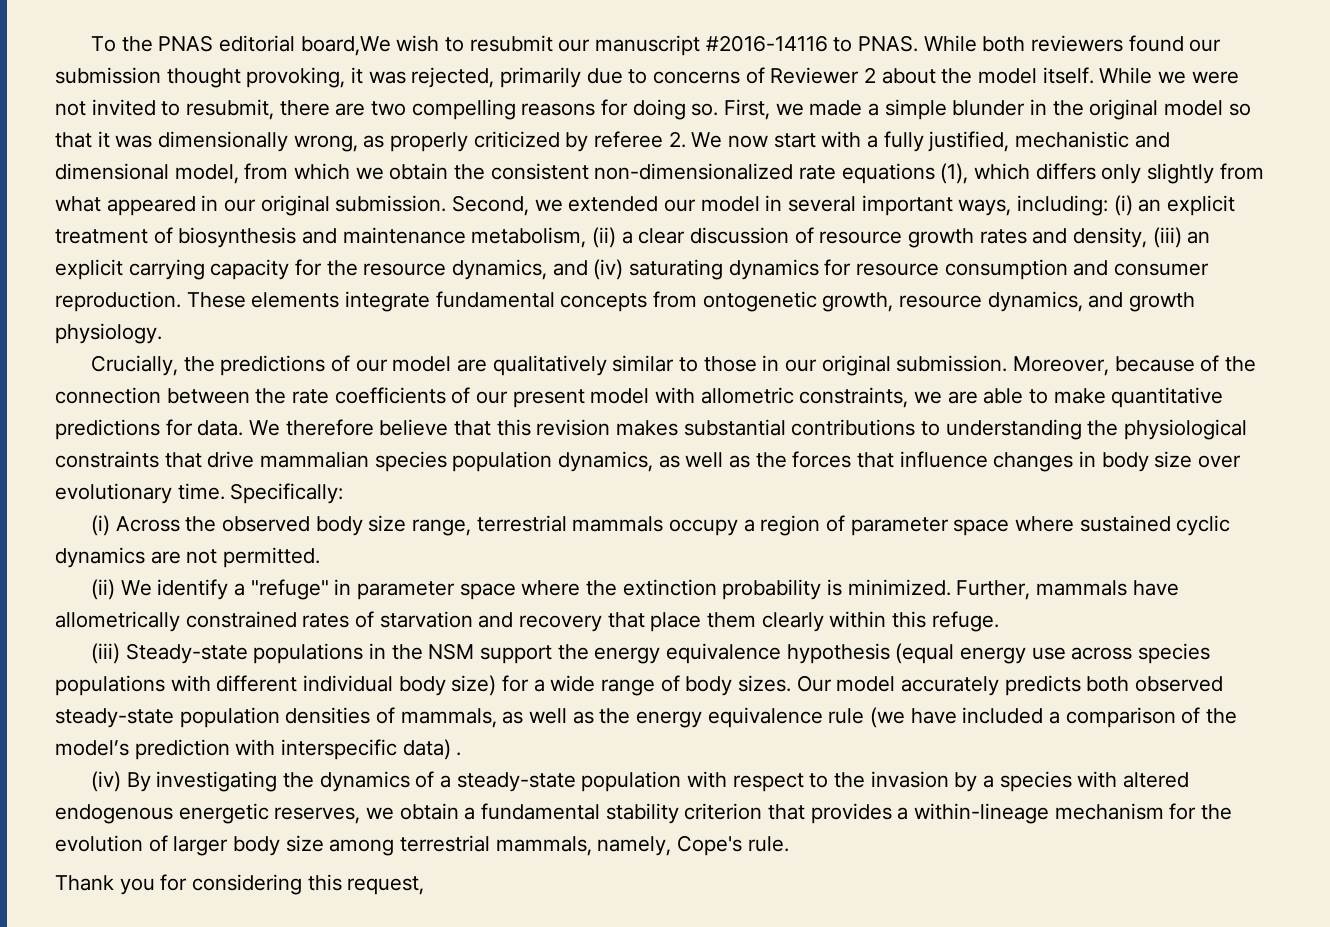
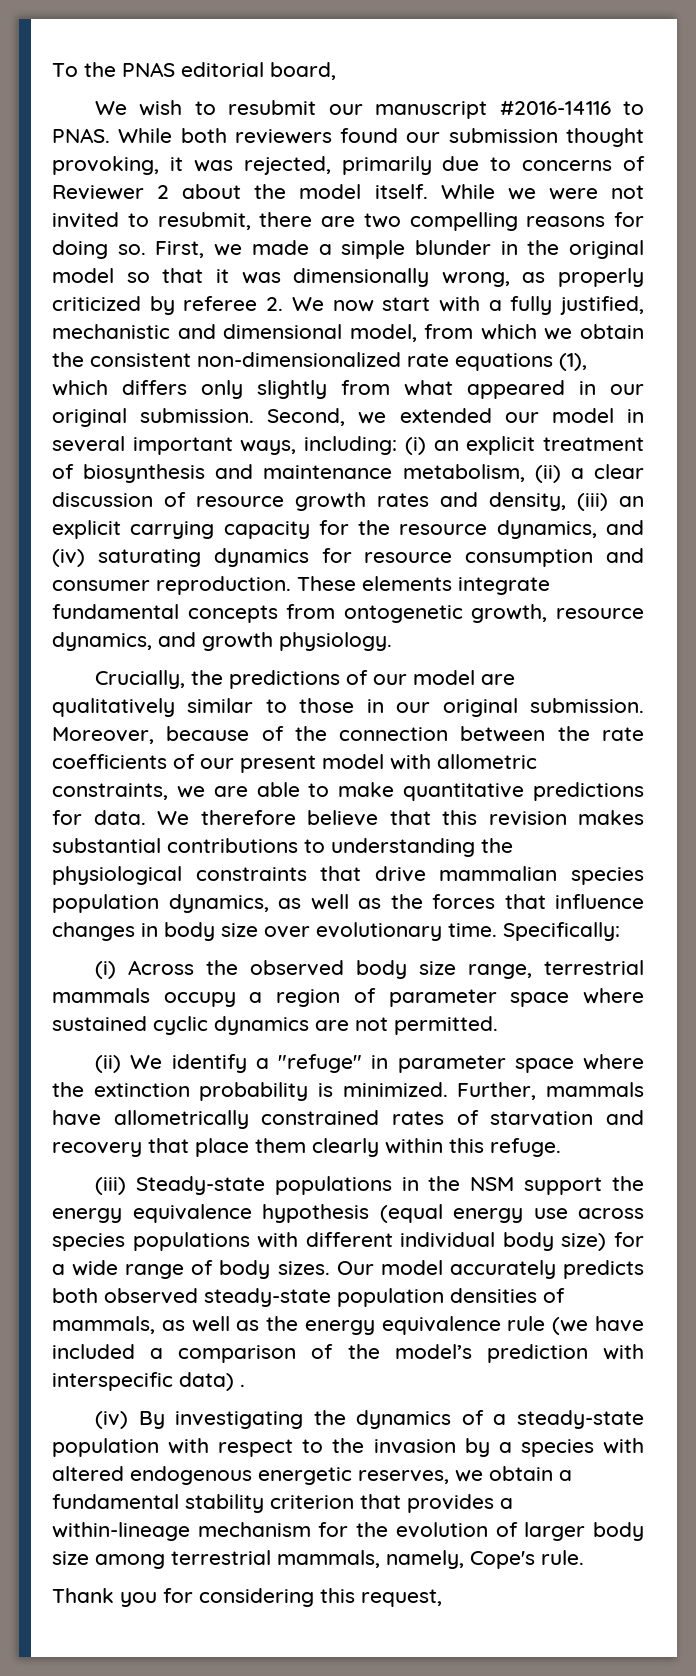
- To the PNAS editorial board,We wish to resubmit our manuscript #2016-14116 to PNAS.
+ To the PNAS editorial board,
+ We wish to resubmit our manuscript #2016-14116 to PNAS.

